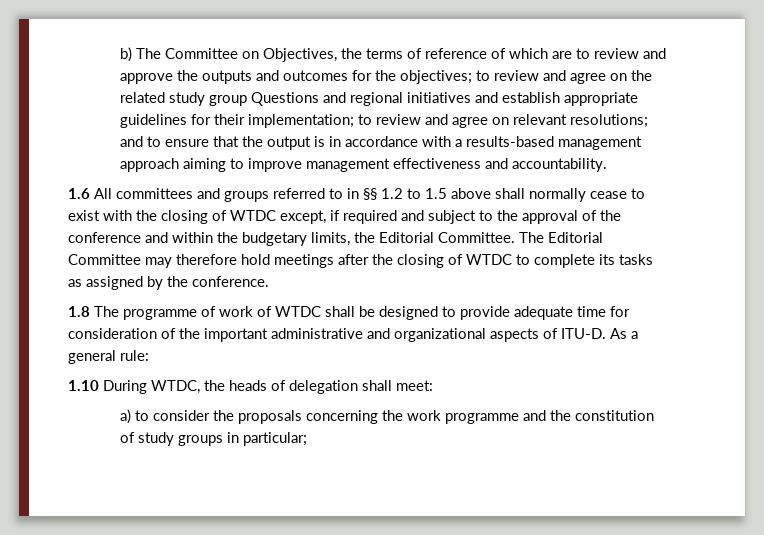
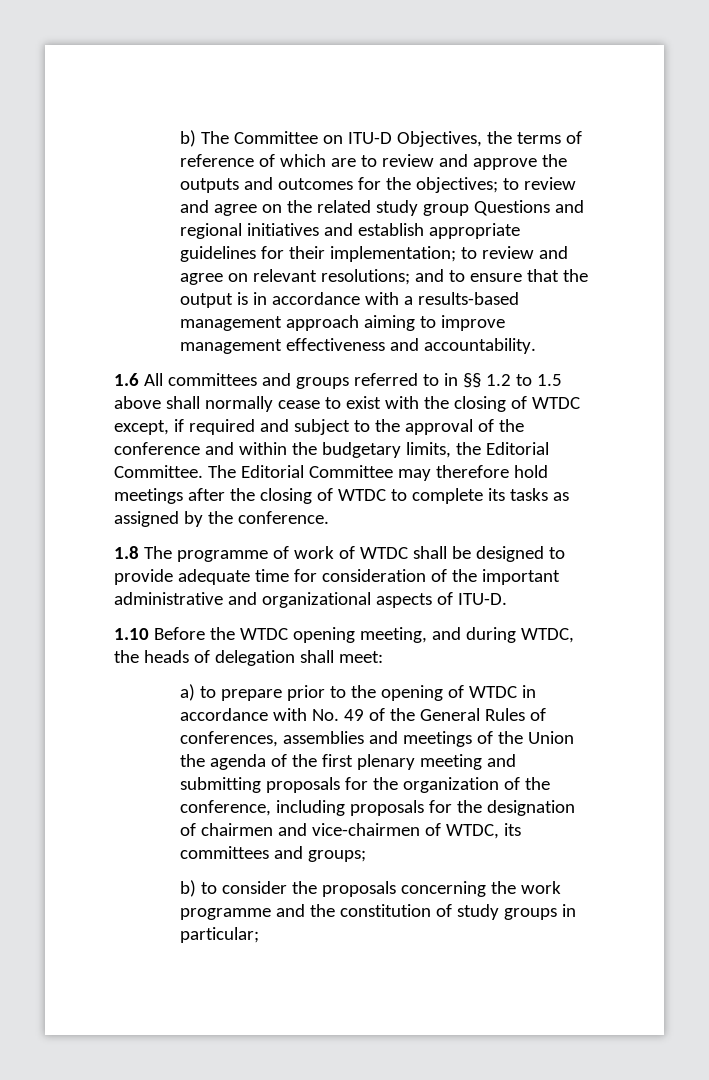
- b) The Committee on Objectives, the terms of reference of which are to review and approve the outputs and outcomes for the objectives;
+ b) The Committee on ITU-D Objectives, the terms of reference of which are to review and approve the outputs and outcomes for the objectives;
- 1.8 The programme of work of WTDC shall be designed to provide adequate time for consideration of the important administrative and organizational aspects of ITU-D. As a general rule:
- 1.10 During WTDC, the heads of delegation shall meet:
+ 1.8 The programme of work of WTDC shall be designed to provide adequate time for consideration of the important administrative and organizational aspects of ITU-D.
+ 1.10 Before the WTDC opening meeting, and during WTDC, the heads of delegation shall meet:
- а) to consider the proposals concerning the work programme and the constitution of study groups in particular;
+ а) to prepare prior to the opening of WTDC in accordance with No. 49 of the General Rules of conferences, assemblies and meetings of the Union the agenda of the first plenary meeting and submitting proposals for the organization of the conference, including proposals for the designation of chairmen and vice-chairmen of WTDC, its committees and groups;
+ b) to consider the proposals concerning the work programme and the constitution of study groups in particular;

